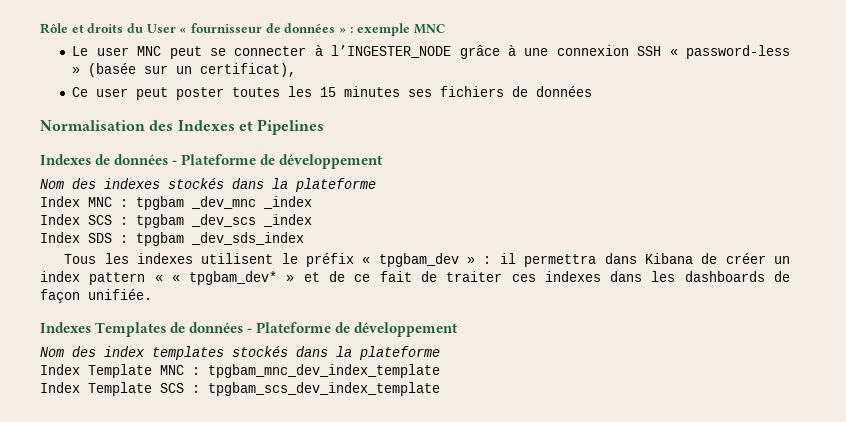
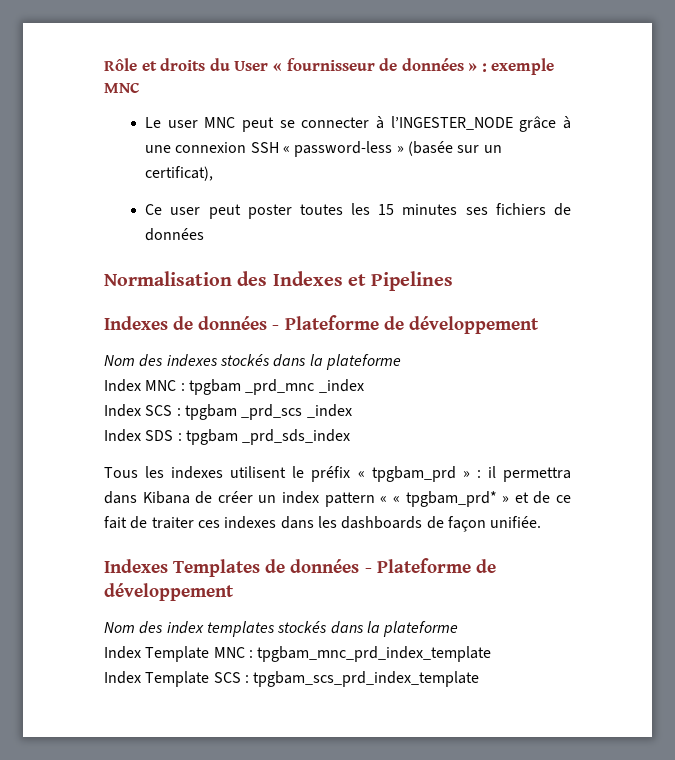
- Index MNC : tpgbam _dev_mnc _index
+ Index MNC : tpgbam _prd_mnc _index
- Index SCS : tpgbam _dev_scs _index
+ Index SCS : tpgbam _prd_scs _index
- Index SDS : tpgbam _dev_sds_index
+ Index SDS : tpgbam _prd_sds_index
- Tous les indexes utilisent le préfix « tpgbam_dev » : il permettra dans Kibana de créer un index pattern « « tpgbam_dev* » et de ce fait de traiter ces indexes dans les dashboards de façon unifiée.
+ Tous les indexes utilisent le préfix « tpgbam_prd » : il permettra dans Kibana de créer un index pattern « « tpgbam_prd* » et de ce fait de traiter ces indexes dans les dashboards de façon unifiée.
- Index Template MNC : tpgbam_mnc_dev_index_template
+ Index Template MNC : tpgbam_mnc_prd_index_template
- Index Template SCS : tpgbam_scs_dev_index_template
+ Index Template SCS : tpgbam_scs_prd_index_template

